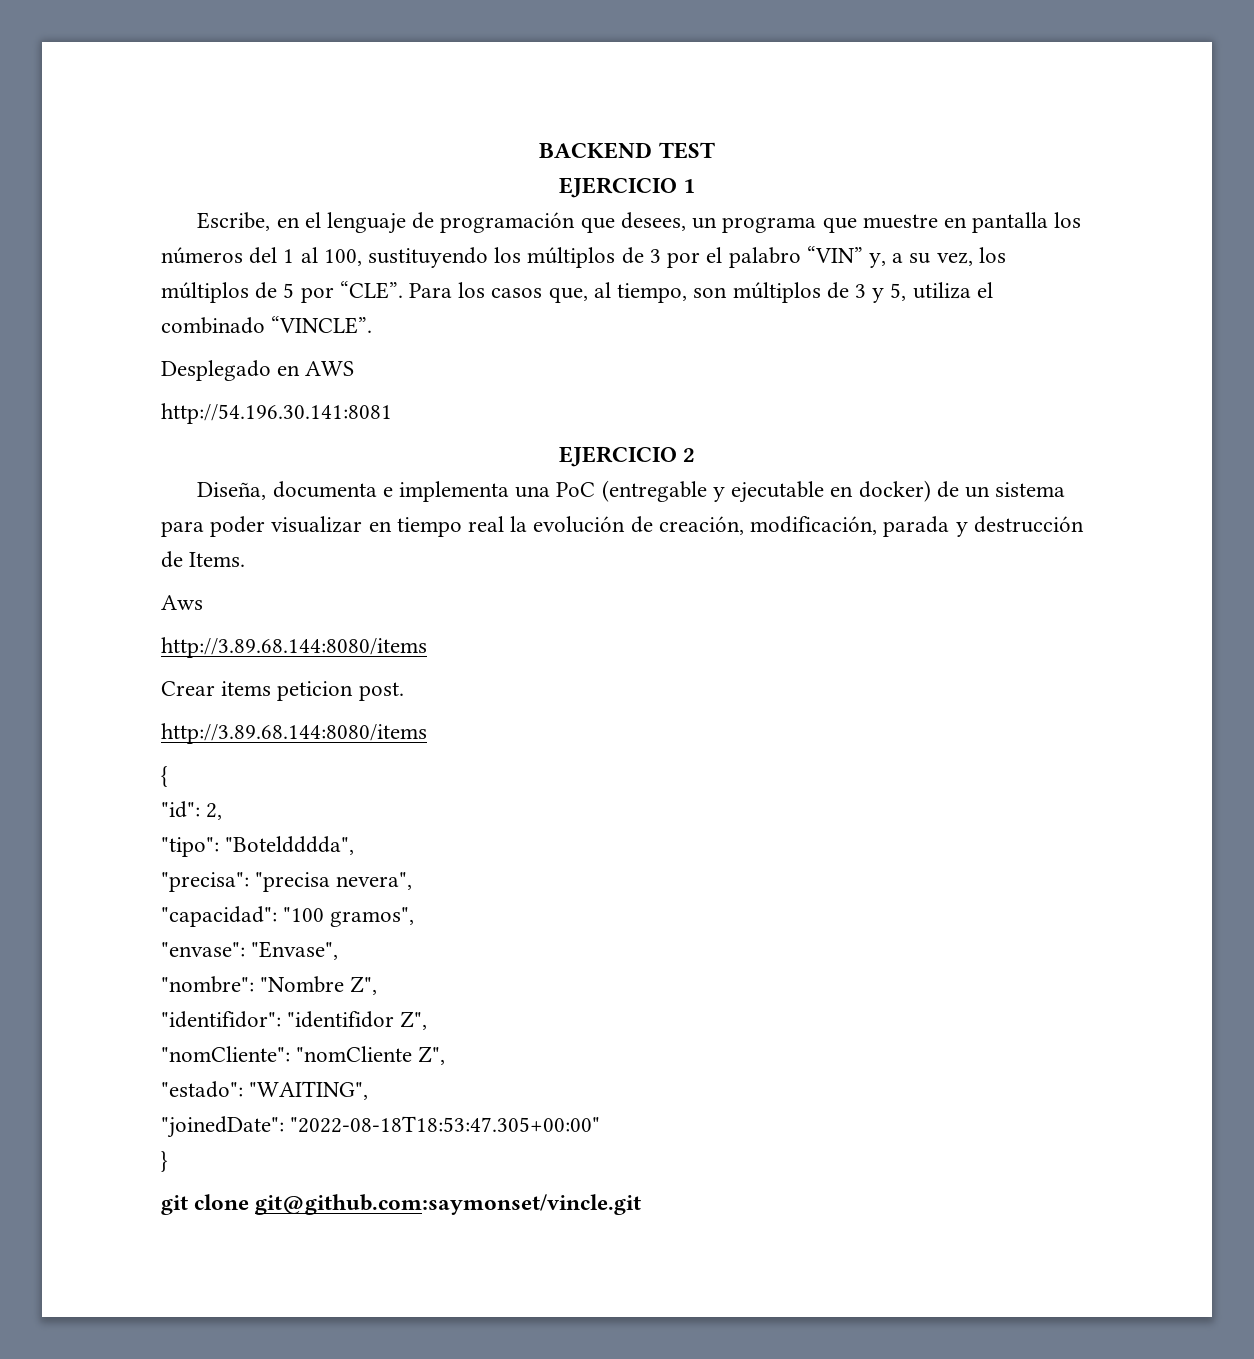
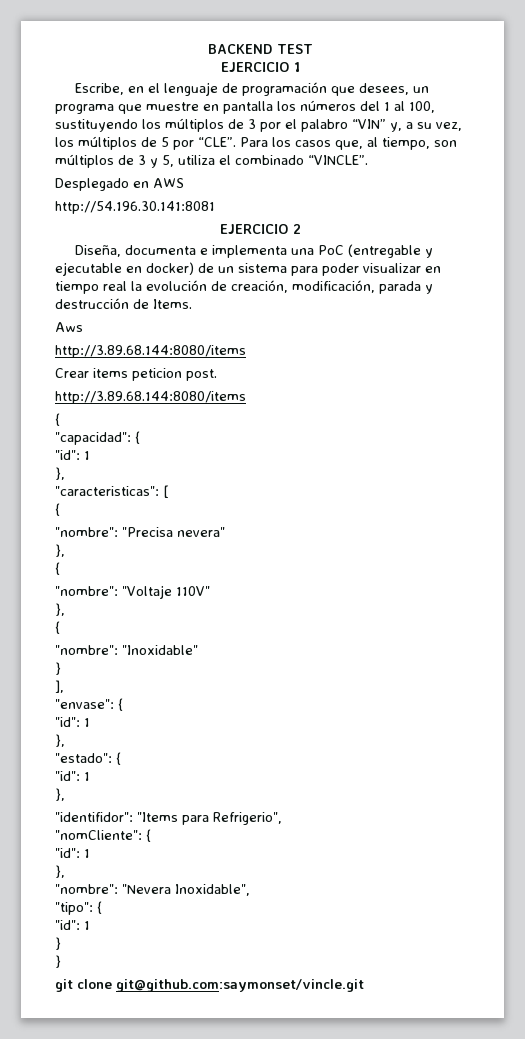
- "id": 2,
- "tipo": "Boteldddda",
- "precisa": "precisa nevera",
- "capacidad": "100 gramos",
- "envase": "Envase",
- "nombre": "Nombre Z",
- "identifidor": "identifidor Z",
- "nomCliente": "nomCliente Z",
- "estado": "WAITING",
- "joinedDate": "2022-08-18T18:53:47.305+00:00"
+ "capacidad": {
+ "id": 1
+ },
+ "caracteristicas": [
+ {
+ "nombre": "Precisa nevera"
+ },
+ {
+ "nombre": "Voltaje 110V"
+ },
+ {
+ "nombre": "Inoxidable"
+ }
+ ],
+ "envase": {
+ "id": 1
+ },
+ "estado": {
+ "id": 1
+ },
+ "identifidor": "Items para Refrigerio",
+ "nomCliente": {
+ "id": 1
+ },
+ "nombre": "Nevera Inoxidable",
+ "tipo": {
+ "id": 1
+ }

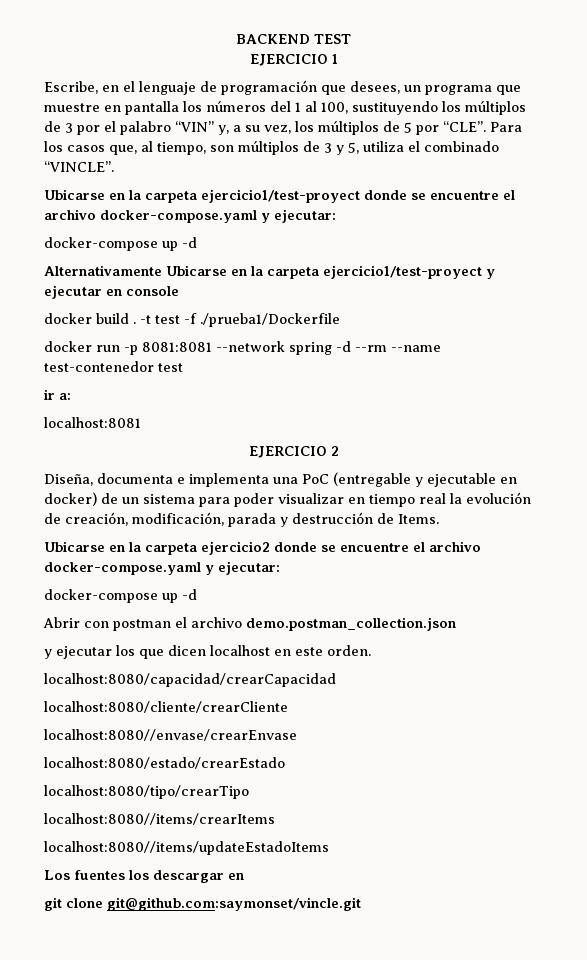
- Desplegado en AWS
- http://54.196.30.141:8081
+ Ubicarse en la carpeta ejercicio1/test-proyect donde se encuentre el archivo docker-compose.yaml y ejecutar:
+ docker-compose up -d
+ Alternativamente Ubicarse en la carpeta ejercicio1/test-proyect y ejecutar en console
+ docker build . -t test -f ./prueba1/Dockerfile
+ docker run -p 8081:8081 --network spring -d --rm --name test-contenedor test
+ ir a:
+ localhost:8081
- Aws
- http://3.89.68.144:8080/items
- Crear items peticion post.
- http://3.89.68.144:8080/items
- {
- "capacidad": {
- "id": 1
- },
- "caracteristicas": [
- {
- "nombre": "Precisa nevera"
- },
- {
- "nombre": "Voltaje 110V"
- },
- {
- "nombre": "Inoxidable"
- }
- ],
- "envase": {
- "id": 1
- },
- "estado": {
- "id": 1
- },
- "identifidor": "Items para Refrigerio",
- "nomCliente": {
- "id": 1
- },
- "nombre": "Nevera Inoxidable",
- "tipo": {
- "id": 1
- }
- }
+ Ubicarse en la carpeta ejercicio2 donde se encuentre el archivo docker-compose.yaml y ejecutar:
+ docker-compose up -d
+ Abrir con postman el archivo demo.postman_collection.json
+ y ejecutar los que dicen localhost en este orden.
+ localhost:8080/capacidad/crearCapacidad
+ localhost:8080/cliente/crearCliente
+ localhost:8080//envase/crearEnvase
+ localhost:8080/estado/crearEstado
+ localhost:8080/tipo/crearTipo
+ localhost:8080//items/crearItems
+ localhost:8080//items/updateEstadoItems
+ Los fuentes los descargar en

